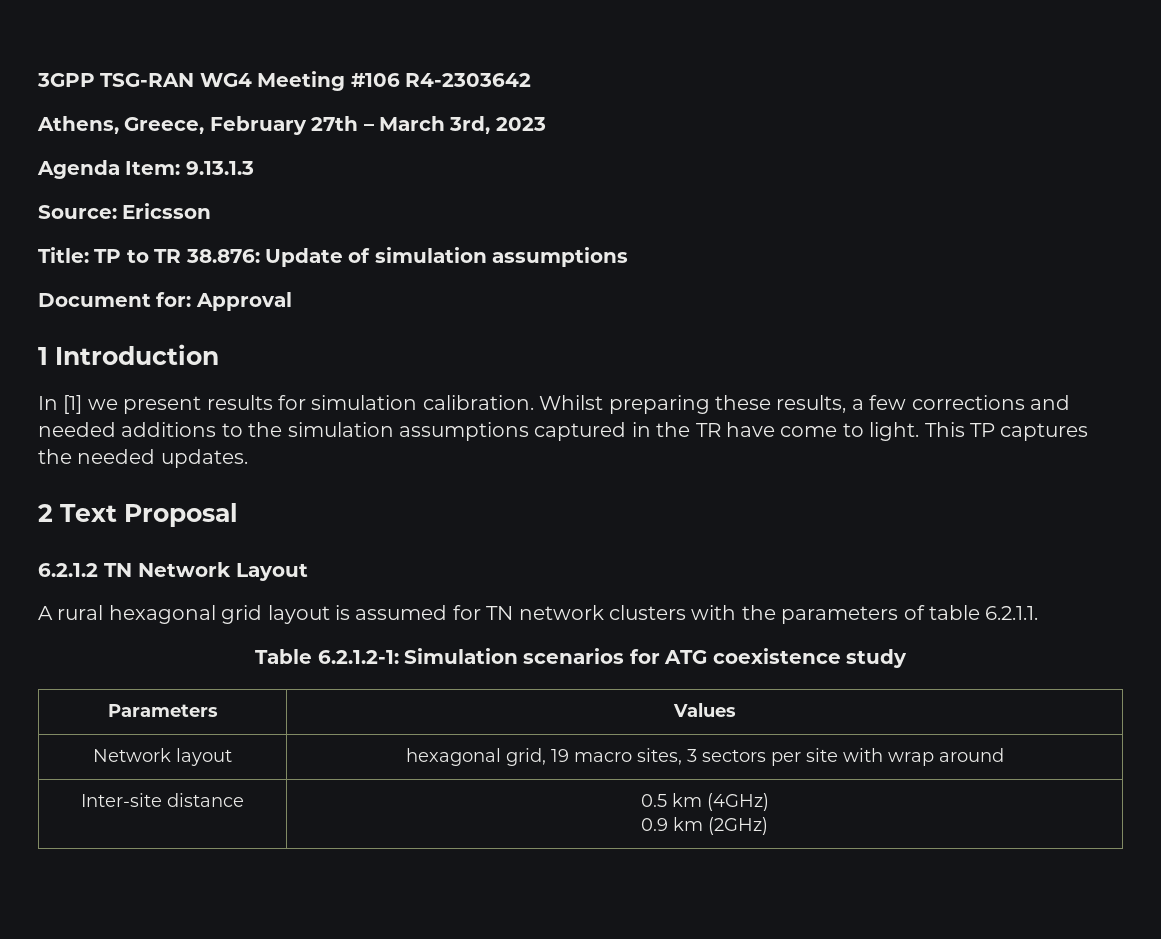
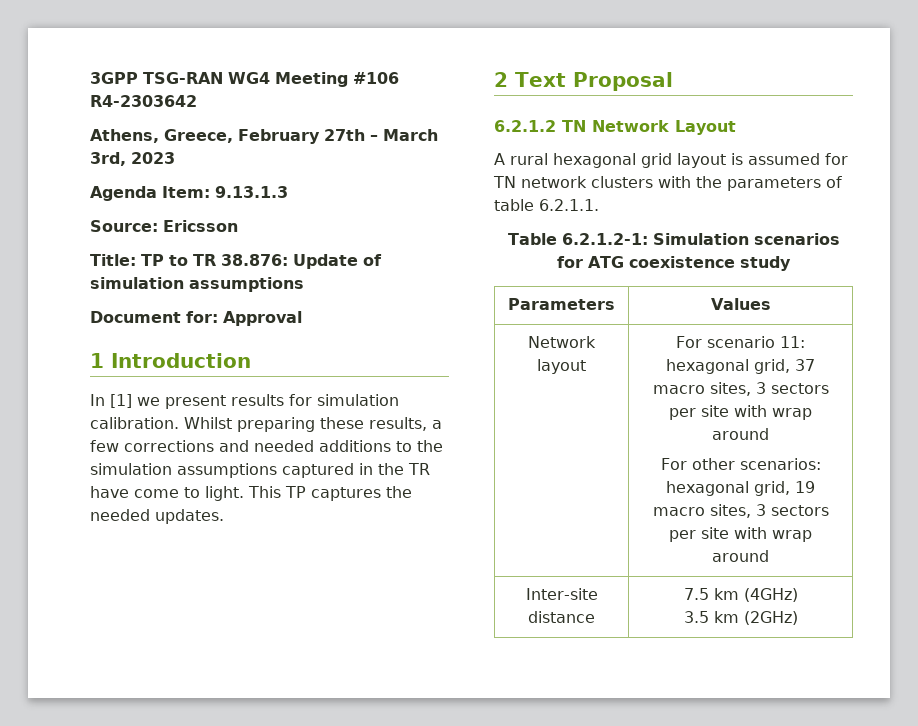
- Network layout | hexagonal grid, 19 macro sites, 3 sectors per site with wrap around
+ Network layout | For scenario 11: hexagonal grid, 37 macro sites, 3 sectors per site with wrap around
+ For other scenarios: hexagonal grid, 19 macro sites, 3 sectors per site with wrap around
- Inter-site distance | 0.5 km (4GHz)
- 0.9 km (2GHz)
+ Inter-site distance | 7.5 km (4GHz)
+ 3.5 km (2GHz)

